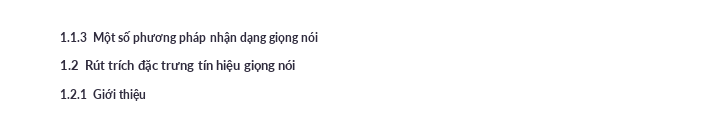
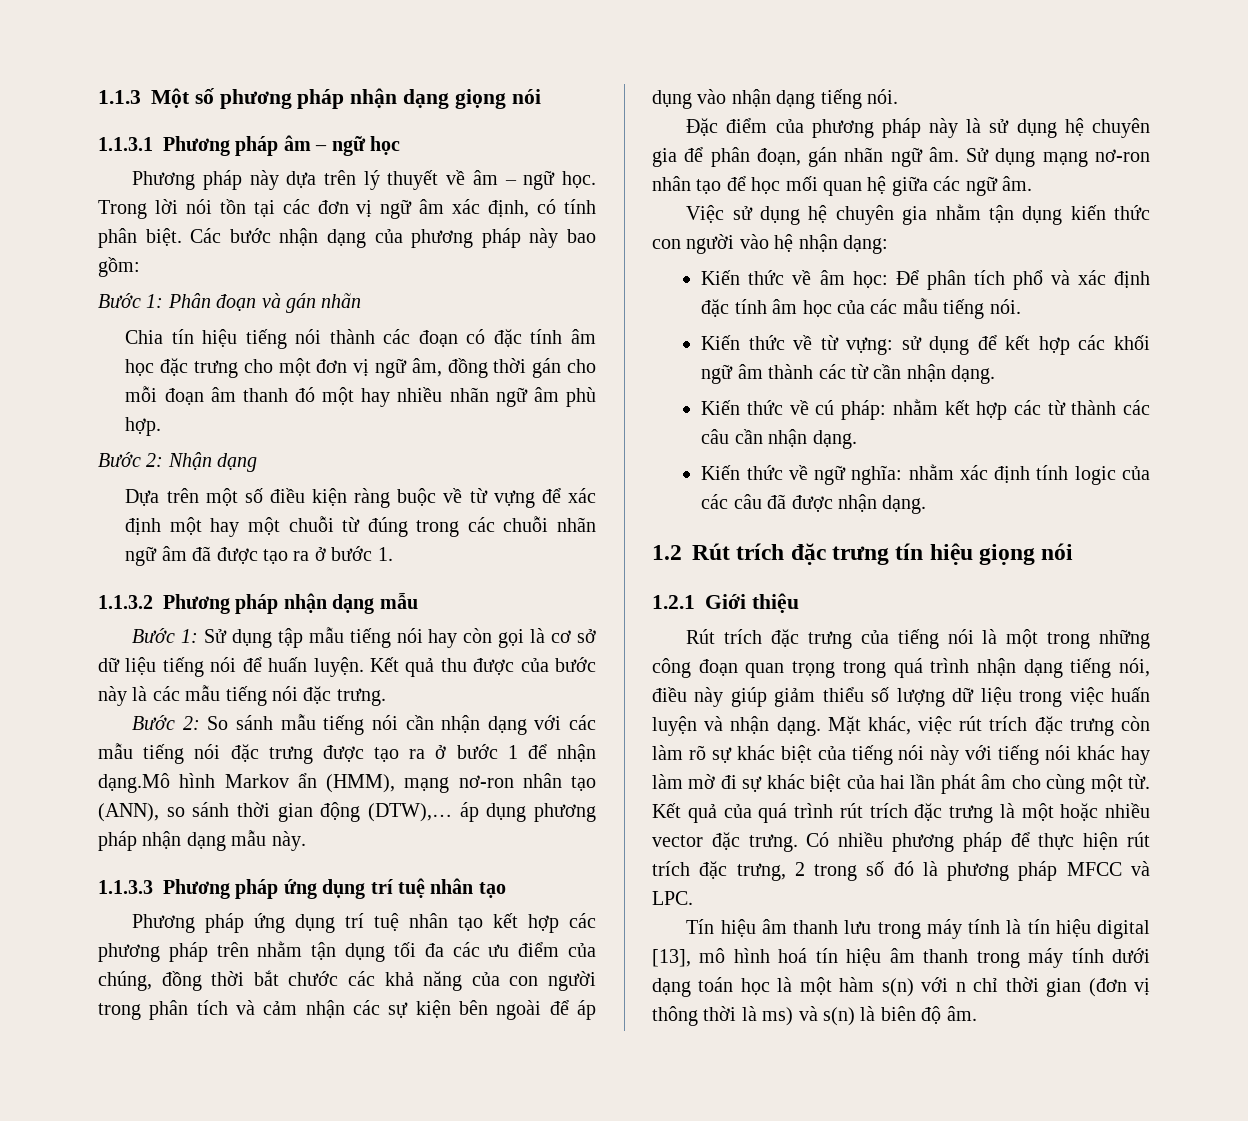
+ 1.1.3.1 Phương pháp âm – ngữ học
+ Phương pháp này dựa trên lý thuyết về âm – ngữ học. Trong lời nói tồn tại các đơn vị ngữ âm xác định, có tính phân biệt. Các bước nhận dạng của phương pháp này bao gồm:
+ Bước 1: Phân đoạn và gán nhãn
+ Chia tín hiệu tiếng nói thành các đoạn có đặc tính âm học đặc trưng cho một đơn vị ngữ âm, đồng thời gán cho mỗi đoạn âm thanh đó một hay nhiều nhãn ngữ âm phù hợp.
+ Bước 2: Nhận dạng
+ Dựa trên một số điều kiện ràng buộc về từ vựng để xác định một hay một chuỗi từ đúng trong các chuỗi nhãn ngữ âm đã được tạo ra ở bước 1.
+ 1.1.3.2 Phương pháp nhận dạng mẫu
+ Bước 1: Sử dụng tập mẫu tiếng nói hay còn gọi là cơ sở dữ liệu tiếng nói để huấn luyện. Kết quả thu được của bước này là các mẫu tiếng nói đặc trưng.
+ Bước 2: So sánh mẫu tiếng nói cần nhận dạng với các mẫu tiếng nói đặc trưng được tạo ra ở bước 1 để nhận dạng.Mô hình Markov ẩn (HMM), mạng nơ-ron nhân tạo (ANN), so sánh thời gian động (DTW),… áp dụng phương pháp nhận dạng mẫu này.
+ 1.1.3.3 Phương pháp ứng dụng trí tuệ nhân tạo
+ Phương pháp ứng dụng trí tuệ nhân tạo kết hợp các phương pháp trên nhằm tận dụng tối đa các ưu điểm của chúng, đồng thời bắt chước các khả năng của con người trong phân tích và cảm nhận các sự kiện bên ngoài để áp dụng vào nhận dạng tiếng nói.
+ Đặc điểm của phương pháp này là sử dụng hệ chuyên gia để phân đoạn, gán nhãn ngữ âm. Sử dụng mạng nơ-ron nhân tạo để học mối quan hệ giữa các ngữ âm.
+ Việc sử dụng hệ chuyên gia nhằm tận dụng kiến thức con người vào hệ nhận dạng:
+ Kiến thức về âm học: Để phân tích phổ và xác định đặc tính âm học của các mẫu tiếng nói.
+ Kiến thức về từ vựng: sử dụng để kết hợp các khối ngữ âm thành các từ cần nhận dạng.
+ Kiến thức về cú pháp: nhằm kết hợp các từ thành các câu cần nhận dạng.
+ Kiến thức về ngữ nghĩa: nhằm xác định tính logic của các câu đã được nhận dạng.
+ Rút trích đặc trưng của tiếng nói là một trong những công đoạn quan trọng trong quá trình nhận dạng tiếng nói, điều này giúp giảm thiểu số lượng dữ liệu trong việc huấn luyện và nhận dạng. Mặt khác, việc rút trích đặc trưng còn làm rõ sự khác biệt của tiếng nói này với tiếng nói khác hay làm mờ đi sự khác biệt của hai lần phát âm cho cùng một từ. Kết quả của quá trình rút trích đặc trưng là một hoặc nhiều vector đặc trưng. Có nhiều phương pháp để thực hiện rút trích đặc trưng, 2 trong số đó là phương pháp MFCC và LPC.
+ Tín hiệu âm thanh lưu trong máy tính là tín hiệu digital [13], mô hình hoá tín hiệu âm thanh trong máy tính dưới dạng toán học là một hàm s(n) với n chỉ thời gian (đơn vị thông thời là ms) và s(n) là biên độ âm.

